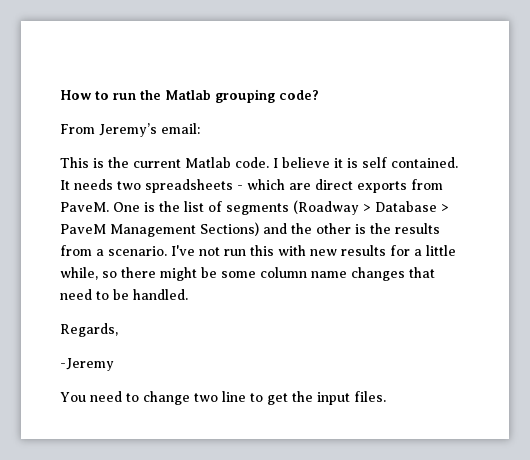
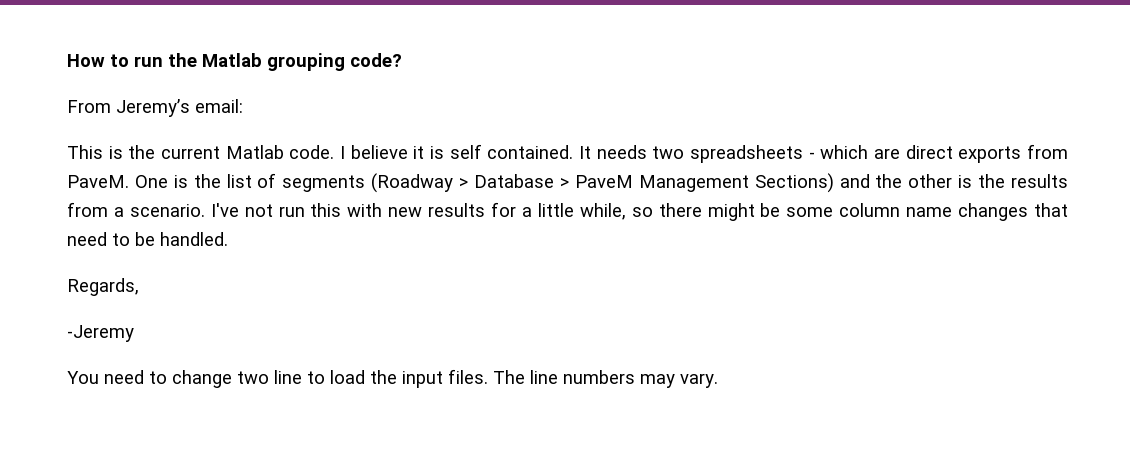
- You need to change two line to get the input files.
+ You need to change two line to load the input files.
+ The line numbers may vary.

